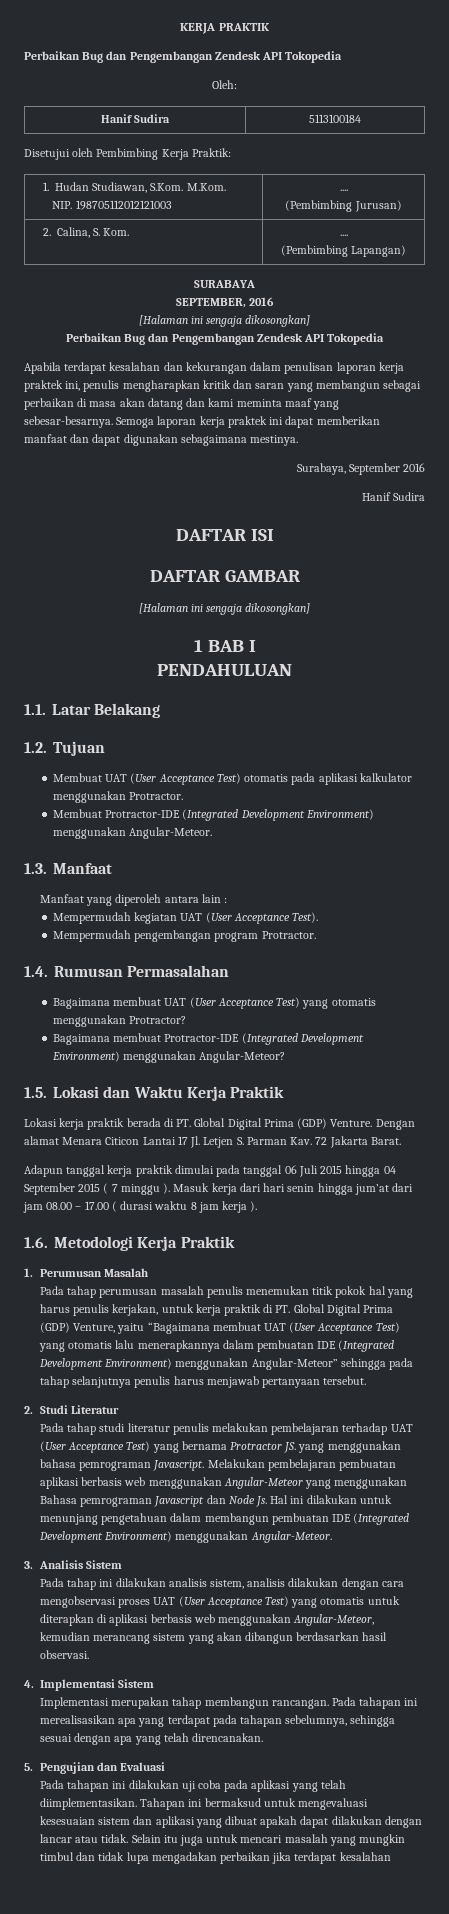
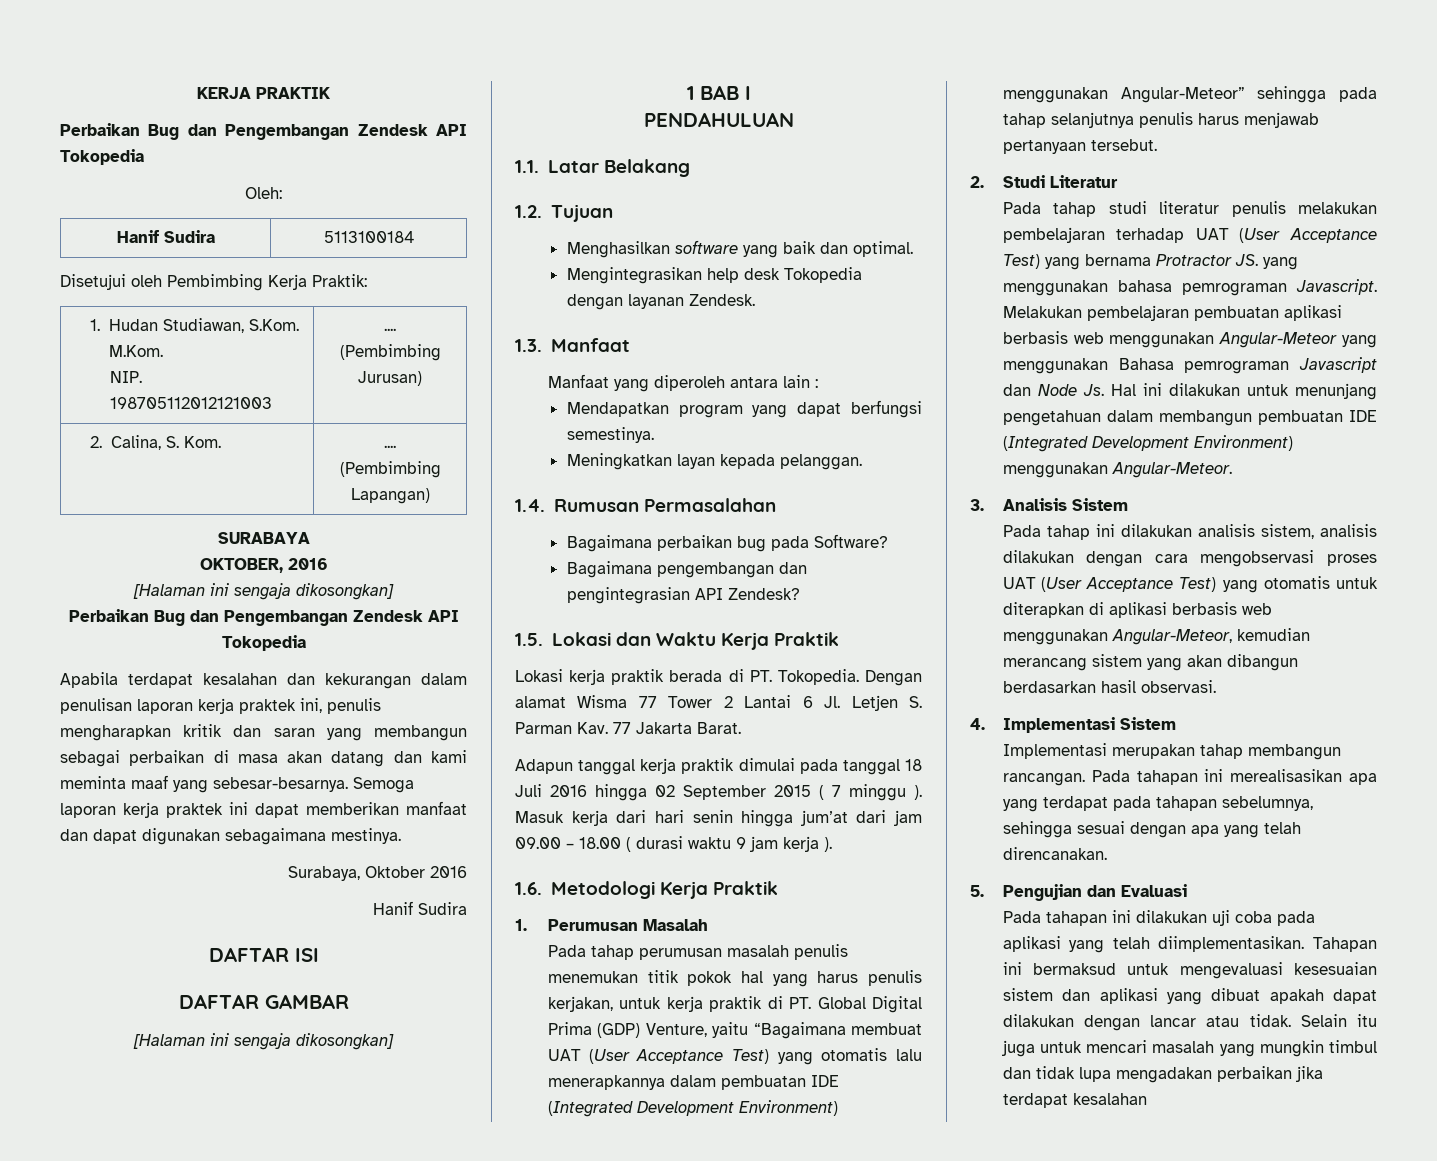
- SEPTEMBER, 2016
+ OKTOBER, 2016
- Surabaya, September 2016
+ Surabaya, Oktober 2016
- Membuat UAT (User Acceptance Test) otomatis pada aplikasi kalkulator menggunakan Protractor.
- Membuat Protractor-IDE (Integrated Development Environment) menggunakan Angular-Meteor.
+ Menghasilkan software yang baik dan optimal.
+ Mengintegrasikan help desk Tokopedia dengan layanan Zendesk.
- Mempermudah kegiatan UAT (User Acceptance Test).
- Mempermudah pengembangan program Protractor.
+ Mendapatkan program yang dapat berfungsi semestinya.
+ Meningkatkan layan kepada pelanggan.
  1.4. Rumusan Permasalahan
- Bagaimana membuat UAT (User Acceptance Test) yang otomatis menggunakan Protractor?
- Bagaimana membuat Protractor-IDE (Integrated Development Environment) menggunakan Angular-Meteor?
+ Bagaimana perbaikan bug pada Software?
+ Bagaimana pengembangan dan pengintegrasian API Zendesk?
- Lokasi kerja praktik berada di PT. Global Digital Prima (GDP) Venture. Dengan alamat Menara Citicon Lantai 17 Jl. Letjen S. Parman Kav. 72 Jakarta Barat.
+ Lokasi kerja praktik berada di PT. Tokopedia. Dengan alamat Wisma 77 Tower 2 Lantai 6 Jl. Letjen S. Parman Kav. 77 Jakarta Barat.
- Adapun tanggal kerja praktik dimulai pada tanggal 06 Juli 2015 hingga 04 September 2015 ( 7 minggu ).
+ Adapun tanggal kerja praktik dimulai pada tanggal 18 Juli 2016 hingga 02 September 2015 ( 7 minggu ).
- Masuk kerja dari hari senin hingga jum’at dari jam 08.00 – 17.00 ( durasi waktu 8 jam kerja ).
+ Masuk kerja dari hari senin hingga jum’at dari jam 09.00 – 18.00 ( durasi waktu 9 jam kerja ).

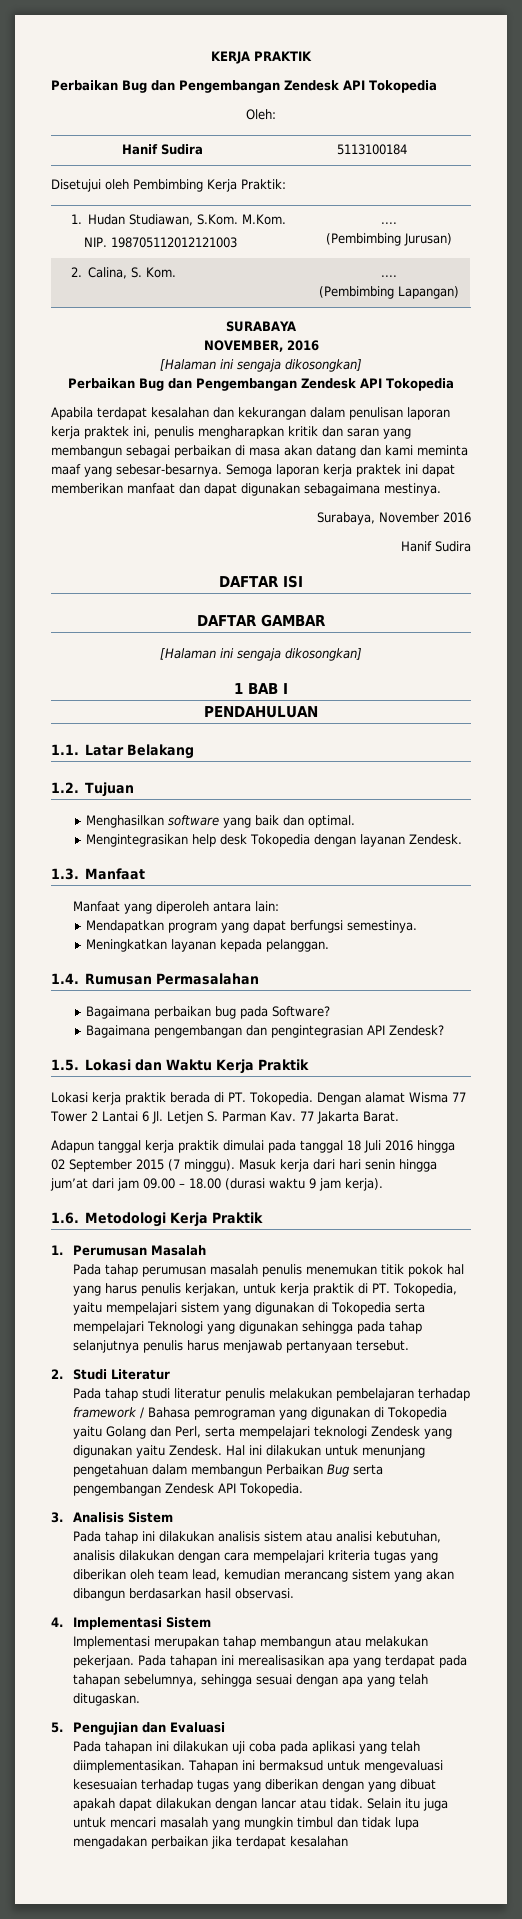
- OKTOBER, 2016
+ NOVEMBER, 2016
- Surabaya, Oktober 2016
+ Surabaya, November 2016
- Manfaat yang diperoleh antara lain :
+ Manfaat yang diperoleh antara lain:
- Meningkatkan layan kepada pelanggan.
+ Meningkatkan layanan kepada pelanggan.
- Adapun tanggal kerja praktik dimulai pada tanggal 18 Juli 2016 hingga 02 September 2015 ( 7 minggu ).
+ Adapun tanggal kerja praktik dimulai pada tanggal 18 Juli 2016 hingga 02 September 2015 (7 minggu).
- Masuk kerja dari hari senin hingga jum’at dari jam 09.00 – 18.00 ( durasi waktu 9 jam kerja ).
+ Masuk kerja dari hari senin hingga jum’at dari jam 09.00 – 18.00 (durasi waktu 9 jam kerja).
- Pada tahap perumusan masalah penulis menemukan titik pokok hal yang harus penulis kerjakan, untuk kerja praktik di PT. Global Digital Prima (GDP) Venture, yaitu “Bagaimana membuat UAT (User Acceptance Test) yang otomatis lalu menerapkannya dalam pembuatan IDE (Integrated Development Environment) menggunakan Angular-Meteor” sehingga pada tahap selanjutnya penulis harus menjawab pertanyaan tersebut.
+ Pada tahap perumusan masalah penulis menemukan titik pokok hal yang harus penulis kerjakan, untuk kerja praktik di PT. Tokopedia, yaitu mempelajari sistem yang digunakan di Tokopedia serta mempelajari Teknologi yang digunakan sehingga pada tahap selanjutnya penulis harus menjawab pertanyaan tersebut.
- Pada tahap studi literatur penulis melakukan pembelajaran terhadap UAT (User Acceptance Test) yang bernama Protractor JS. yang menggunakan bahasa pemrograman Javascript. Melakukan pembelajaran pembuatan aplikasi berbasis web menggunakan Angular-Meteor yang menggunakan Bahasa pemrograman Javascript dan Node Js. Hal ini dilakukan untuk menunjang pengetahuan dalam membangun pembuatan IDE (Integrated Development Environment) menggunakan Angular-Meteor.
+ Pada tahap studi literatur penulis melakukan pembelajaran terhadap framework / Bahasa pemrograman yang digunakan di Tokopedia yaitu Golang dan Perl, serta mempelajari teknologi Zendesk yang digunakan yaitu Zendesk. Hal ini dilakukan untuk menunjang pengetahuan dalam membangun Perbaikan Bug serta pengembangan Zendesk API Tokopedia.
- Pada tahap ini dilakukan analisis sistem, analisis dilakukan dengan cara mengobservasi proses UAT (User Acceptance Test) yang otomatis untuk diterapkan di aplikasi berbasis web menggunakan Angular-Meteor, kemudian merancang sistem yang akan dibangun berdasarkan hasil observasi.
+ Pada tahap ini dilakukan analisis sistem atau analisi kebutuhan, analisis dilakukan dengan cara mempelajari kriteria tugas yang diberikan oleh team lead, kemudian merancang sistem yang akan dibangun berdasarkan hasil observasi.
- Implementasi merupakan tahap membangun rancangan.
+ Implementasi merupakan tahap membangun atau melakukan pekerjaan.
- Pada tahapan ini merealisasikan apa yang terdapat pada tahapan sebelumnya, sehingga sesuai dengan apa yang telah direncanakan.
+ Pada tahapan ini merealisasikan apa yang terdapat pada tahapan sebelumnya, sehingga sesuai dengan apa yang telah ditugaskan.
- Tahapan ini bermaksud untuk mengevaluasi kesesuaian sistem dan aplikasi yang dibuat apakah dapat dilakukan dengan lancar atau tidak.
+ Tahapan ini bermaksud untuk mengevaluasi kesesuaian terhadap tugas yang diberikan dengan yang dibuat apakah dapat dilakukan dengan lancar atau tidak.

